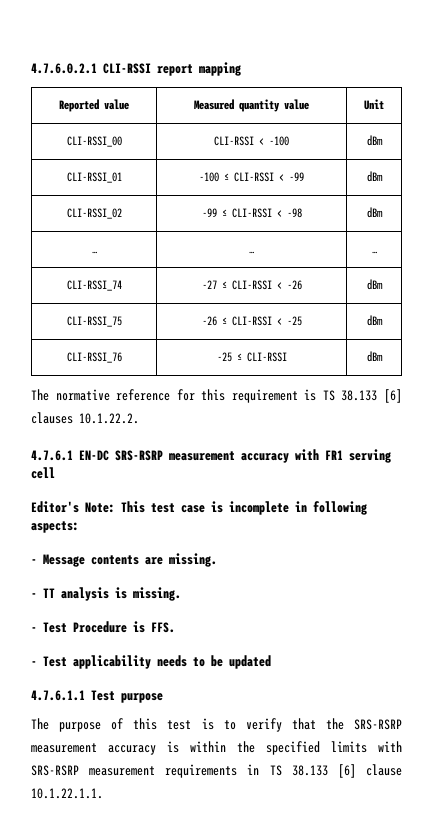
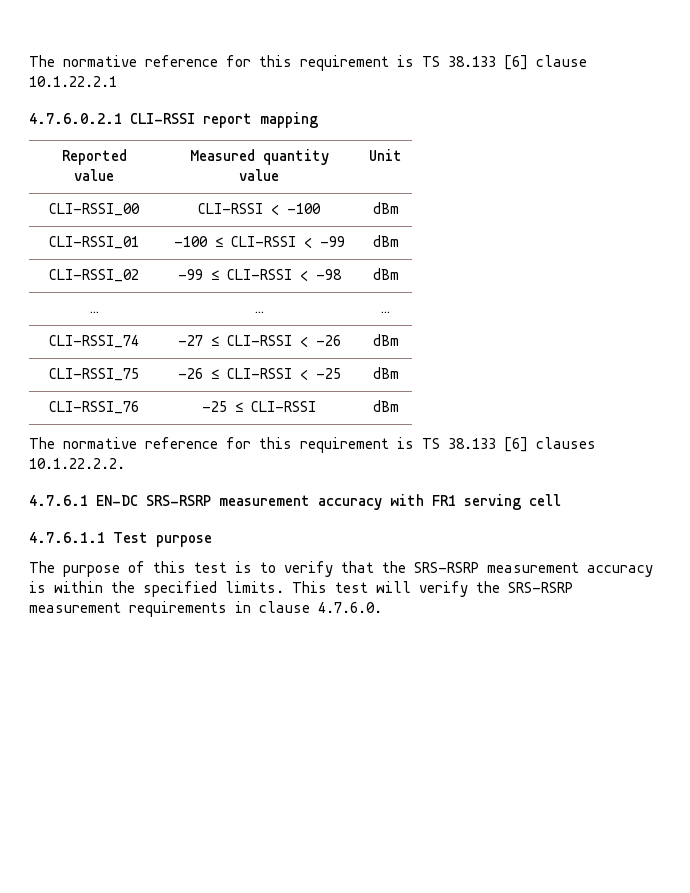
+ The normative reference for this requirement is TS 38.133 [6] clause 10.1.22.2.1
- The normative reference for this requirement is TS 38.133 [6] clauses 10.1.22.2.
+ The normative reference for this requirement is TS 38.133 [6] clauses 10.1.22.2.2.
- Editor's Note: This test case is incomplete in following aspects:
- - Message contents are missing.
- - TT analysis is missing.
- - Test Procedure is FFS.
- - Test applicability needs to be updated
- The purpose of this test is to verify that the SRS-RSRP measurement accuracy is within the specified limits with SRS-RSRP measurement requirements in TS 38.133 [6] clause 10.1.22.1.1.
+ The purpose of this test is to verify that the SRS-RSRP measurement accuracy is within the specified limits. This test will verify the SRS-RSRP measurement requirements in clause 4.7.6.0.

